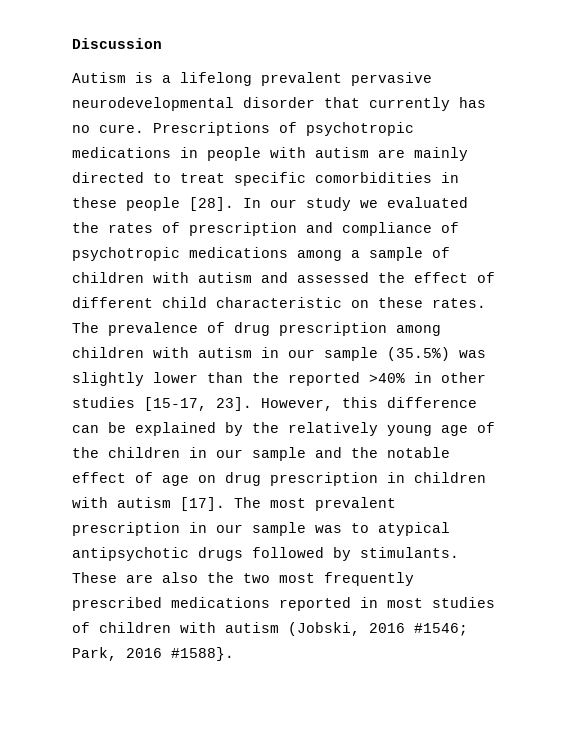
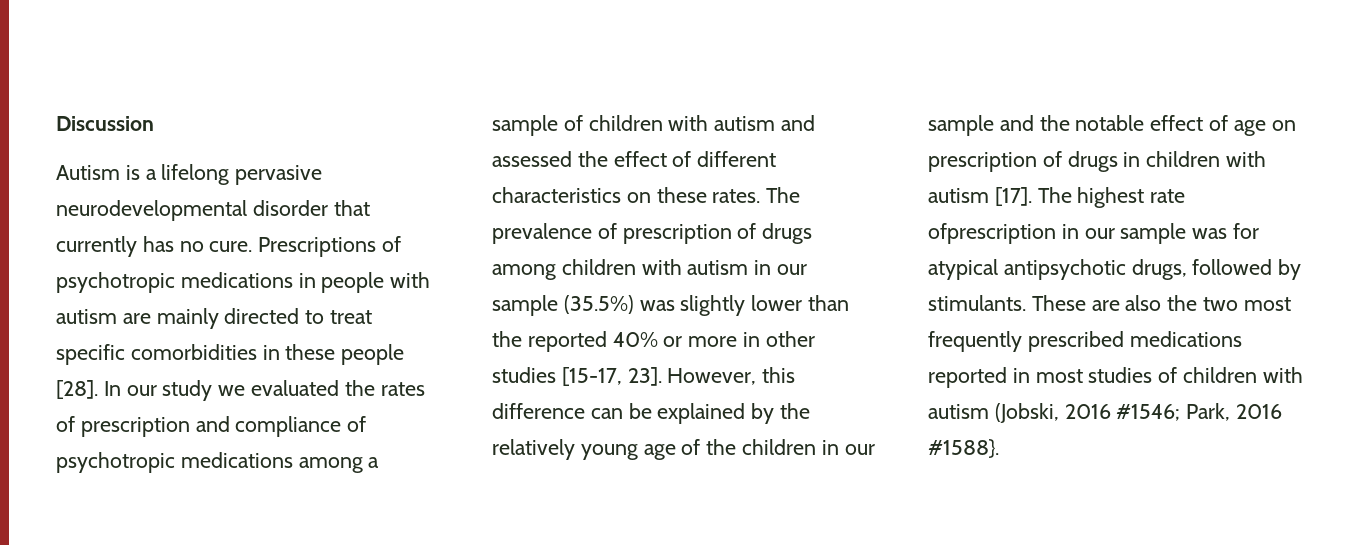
- Autism is a lifelong prevalent pervasive neurodevelopmental disorder that currently has no cure.
+ Autism is a lifelong pervasive neurodevelopmental disorder that currently has no cure.
- In our study we evaluated the rates of prescription and compliance of psychotropic medications among a sample of children with autism and assessed the effect of different child characteristic on these rates.
+ In our study we evaluated the rates of prescription and compliance of psychotropic medications among a sample of children with autism and assessed the effect of different characteristics on these rates.
- The prevalence of drug prescription among children with autism in our sample (35.5%) was slightly lower than the reported >40% in other studies [15-17, 23].
+ The prevalence of prescription of drugs among children with autism in our sample (35.5%) was slightly lower than the reported 40% or more in other studies [15-17, 23].
- However, this difference can be explained by the relatively young age of the children in our sample and the notable effect of age on drug prescription in children with autism [17].
+ However, this difference can be explained by the relatively young age of the children in our sample and the notable effect of age on prescription of drugs in children with autism [17].
- The most prevalent prescription in our sample was to atypical antipsychotic drugs followed by stimulants.
+ The highest rate ofprescription in our sample was for atypical antipsychotic drugs, followed by stimulants.

